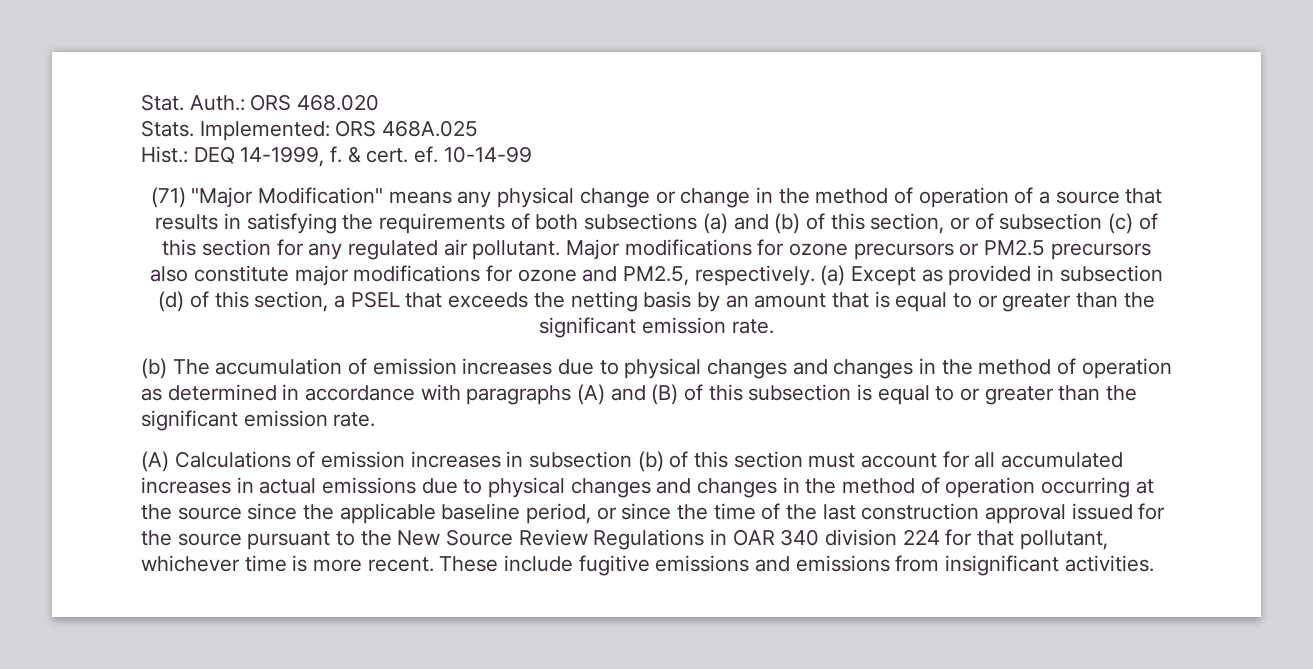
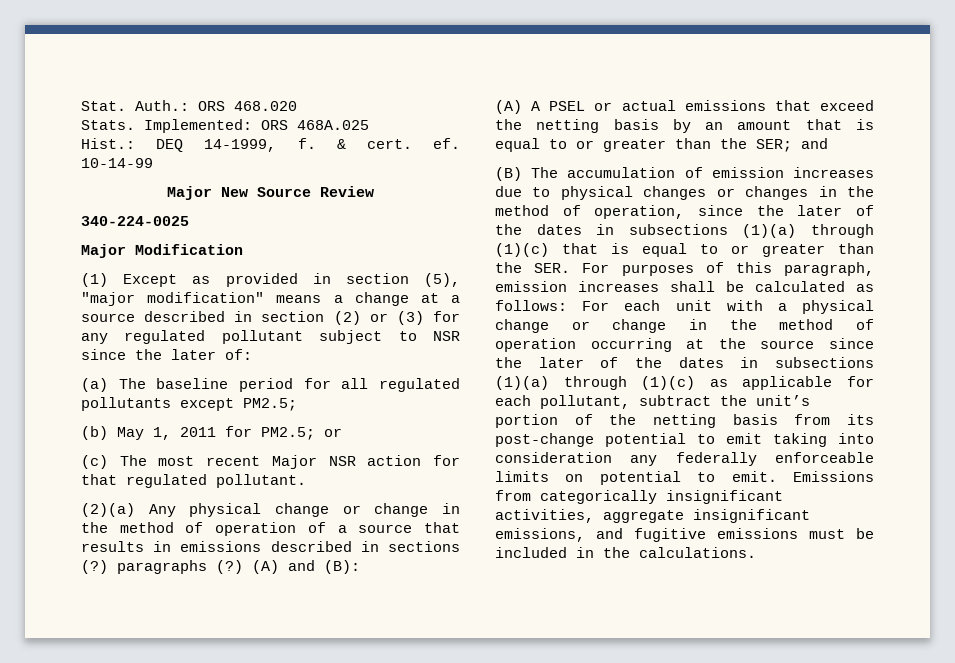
- (71) "Major Modification" means any physical change or change in the method of operation of a source that results in satisfying the requirements of both subsections (a) and (b) of this section, or of subsection (c) of this section for any regulated air pollutant. Major modifications for ozone precursors or PM2.5 precursors also constitute major modifications for ozone and PM2.5, respectively. (a) Except as provided in subsection (d) of this section, a PSEL that exceeds the netting basis by an amount that is equal to or greater than the significant emission rate.
- (b) The accumulation of emission increases due to physical changes and changes in the method of operation as determined in accordance with paragraphs (A) and (B) of this subsection is equal to or greater than the significant emission rate.
- (A) Calculations of emission increases in subsection (b) of this section must account for all accumulated increases in actual emissions due to physical changes and changes in the method of operation occurring at the source since the applicable baseline period, or since the time of the last construction approval issued for the source pursuant to the New Source Review Regulations in OAR 340 division 224 for that pollutant, whichever time is more recent. These include fugitive emissions and emissions from insignificant activities.
+ Major New Source Review
+ 340-224-0025
+ Major Modification
+ (1) Except as provided in section (5), "major modification" means a change at a source described in section (2) or (3) for any regulated pollutant subject to NSR since the later of:
+ (a) The baseline period for all regulated pollutants except PM2.5;
+ (b) May 1, 2011 for PM2.5; or
+ (c) The most recent Major NSR action for that regulated pollutant.
+ (2)(a) Any physical change or change in the method of operation of a source that results in emissions described in sections (?) paragraphs (?) (A) and (B):
+ (A) A PSEL or actual emissions that exceed the netting basis by an amount that is equal to or greater than the SER; and
+ (B) The accumulation of emission increases due to physical changes or changes in the method of operation, since the later of the dates in subsections (1)(a) through (1)(c) that is equal to or greater than the SER. For purposes of this paragraph, emission increases shall be calculated as follows: For each unit with a physical change or change in the method of operation occurring at the source since the later of the dates in subsections (1)(a) through (1)(c) as applicable for each pollutant, subtract the unit’s portion of the netting basis from its post-change potential to emit taking into consideration any federally enforceable limits on potential to emit. Emissions from categorically insignificant activities, aggregate insignificant emissions, and fugitive emissions must be included in the calculations.

